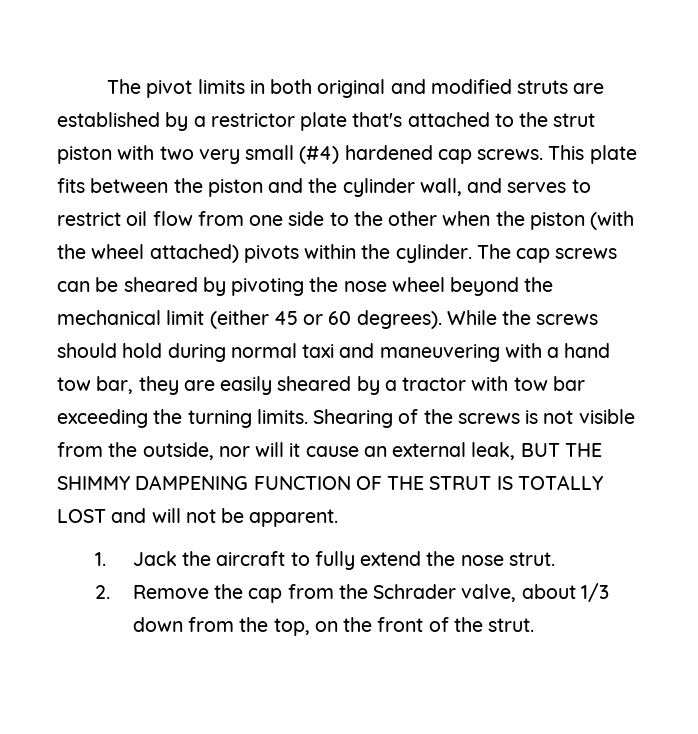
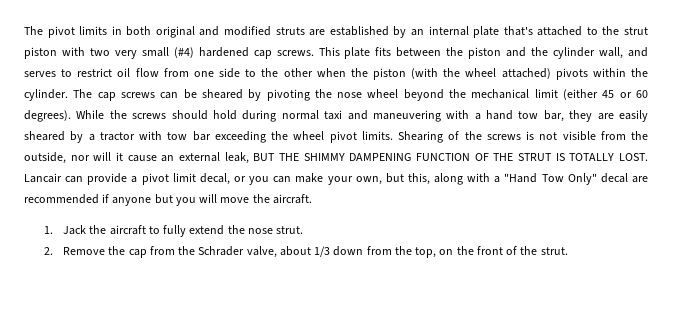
- The pivot limits in both original and modified struts are established by a restrictor plate that's attached to the strut piston with two very small (#4) hardened cap screws.
+ The pivot limits in both original and modified struts are established by an internal plate that's attached to the strut piston with two very small (#4) hardened cap screws.
- While the screws should hold during normal taxi and maneuvering with a hand tow bar, they are easily sheared by a tractor with tow bar exceeding the turning limits.
+ While the screws should hold during normal taxi and maneuvering with a hand tow bar, they are easily sheared by a tractor with tow bar exceeding the wheel pivot limits.
- Shearing of the screws is not visible from the outside, nor will it cause an external leak, BUT THE SHIMMY DAMPENING FUNCTION OF THE STRUT IS TOTALLY LOST and will not be apparent.
+ Shearing of the screws is not visible from the outside, nor will it cause an external leak, BUT THE SHIMMY DAMPENING FUNCTION OF THE STRUT IS TOTALLY LOST. Lancair can provide a pivot limit decal, or you can make your own, but this, along with a "Hand Tow Only" decal are recommended if anyone but you will move the aircraft.

